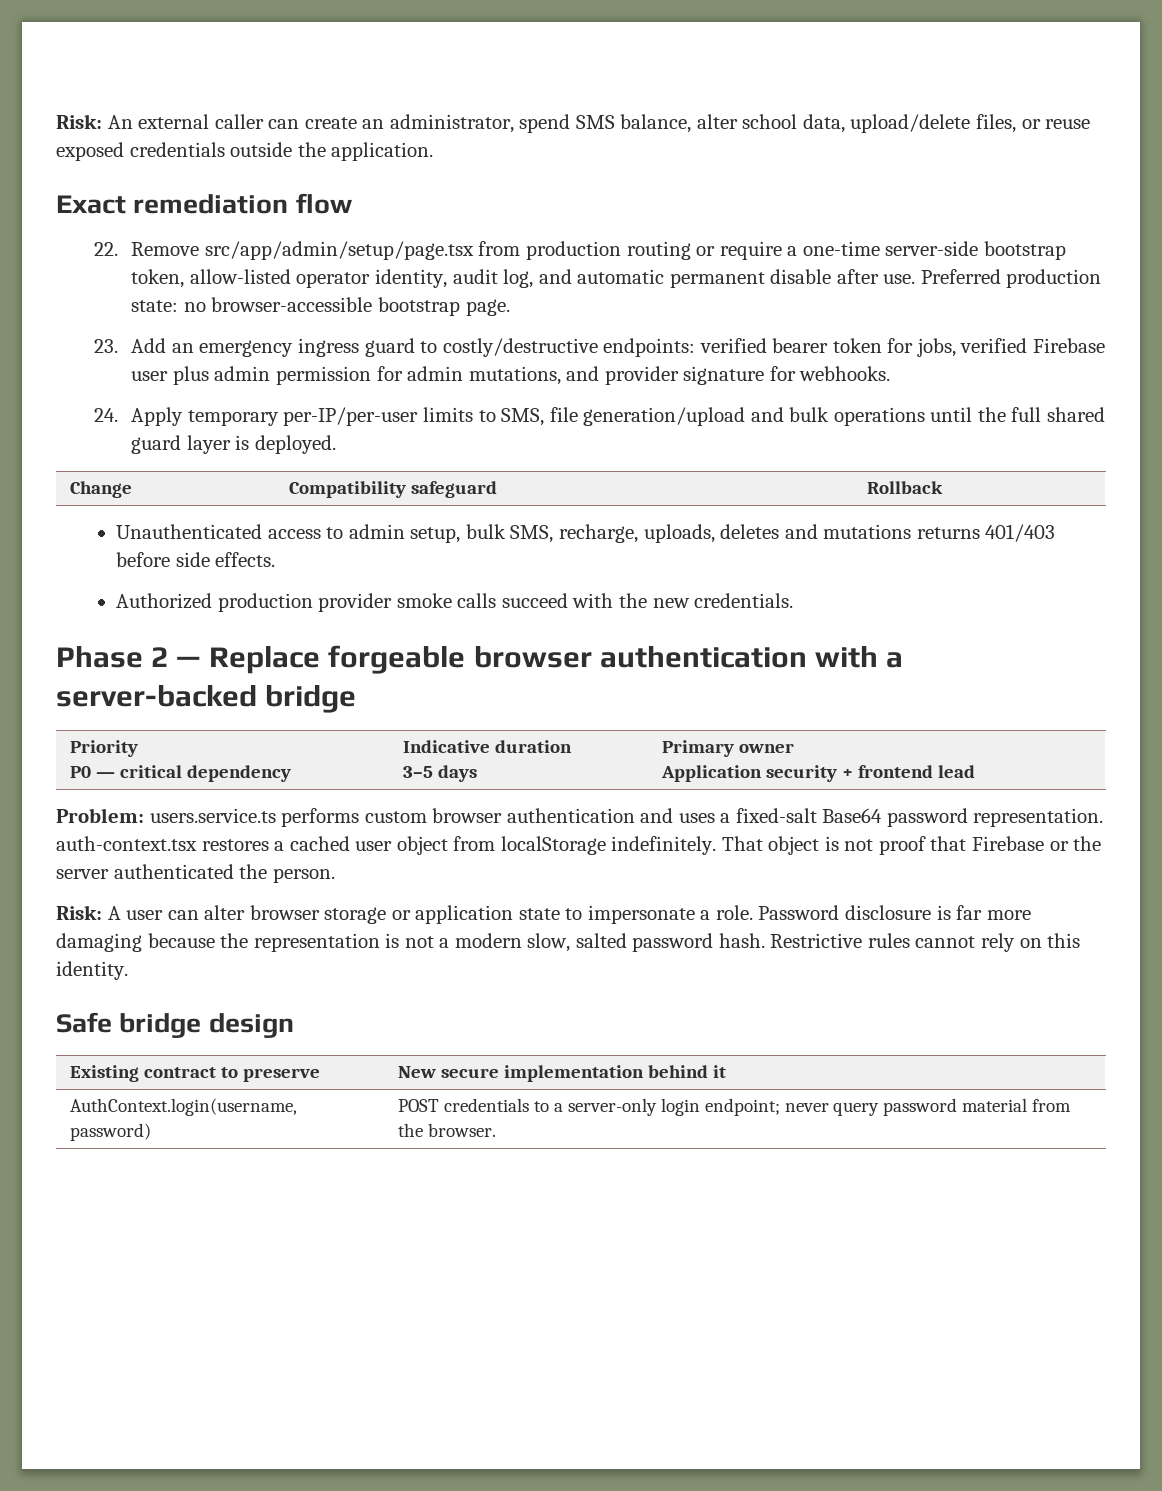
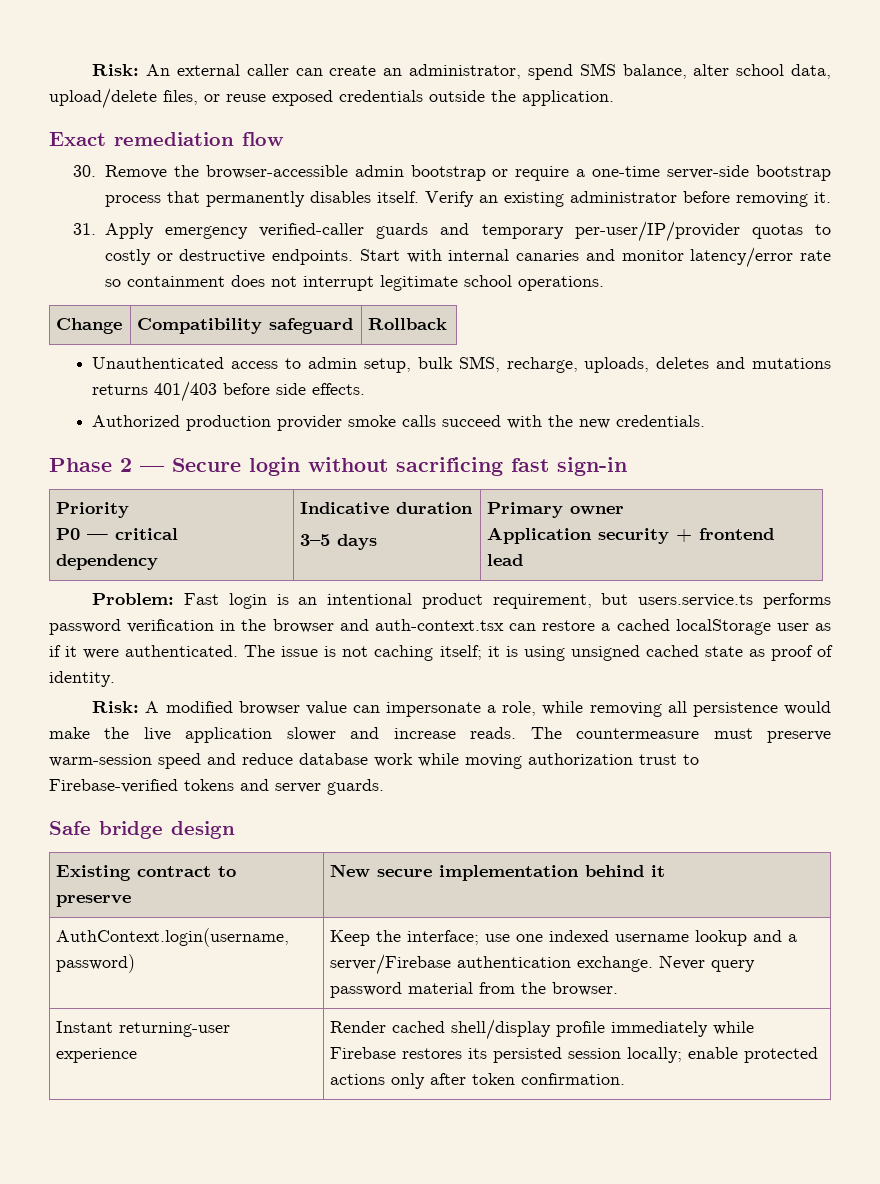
- 22. Remove src/app/admin/setup/page.tsx from production routing or require a one-time server-side bootstrap token, allow-listed operator identity, audit log, and automatic permanent disable after use. Preferred production state: no browser-accessible bootstrap page.
- 23. Add an emergency ingress guard to costly/destructive endpoints: verified bearer token for jobs, verified Firebase user plus admin permission for admin mutations, and provider signature for webhooks.
- 24. Apply temporary per-IP/per-user limits to SMS, file generation/upload and bulk operations until the full shared guard layer is deployed.
+ 30. Remove the browser-accessible admin bootstrap or require a one-time server-side bootstrap process that permanently disables itself. Verify an existing administrator before removing it.
+ 31. Apply emergency verified-caller guards and temporary per-user/IP/provider quotas to costly or destructive endpoints. Start with internal canaries and monitor latency/error rate so containment does not interrupt legitimate school operations.
- Phase 2 — Replace forgeable browser authentication with a server-backed bridge
+ Phase 2 — Secure login without sacrificing fast sign-in
- Problem: users.service.ts performs custom browser authentication and uses a fixed-salt Base64 password representation. auth-context.tsx restores a cached user object from localStorage indefinitely. That object is not proof that Firebase or the server authenticated the person.
- Risk: A user can alter browser storage or application state to impersonate a role. Password disclosure is far more damaging because the representation is not a modern slow, salted password hash. Restrictive rules cannot rely on this identity.
+ Problem: Fast login is an intentional product requirement, but users.service.ts performs password verification in the browser and auth-context.tsx can restore a cached localStorage user as if it were authenticated. The issue is not caching itself; it is using unsigned cached state as proof of identity.
+ Risk: A modified browser value can impersonate a role, while removing all persistence would make the live application slower and increase reads. The countermeasure must preserve warm-session speed and reduce database work while moving authorization trust to Firebase-verified tokens and server guards.
- AuthContext.login(username, password) | POST credentials to a server-only login endpoint; never query password material from the browser.
+ AuthContext.login(username, password) | Keep the interface; use one indexed username lookup and a server/Firebase authentication exchange. Never query password material from the browser.
+ Instant returning-user experience | Render cached shell/display profile immediately while Firebase restores its persisted session locally; enable protected actions only after token confirmation.

